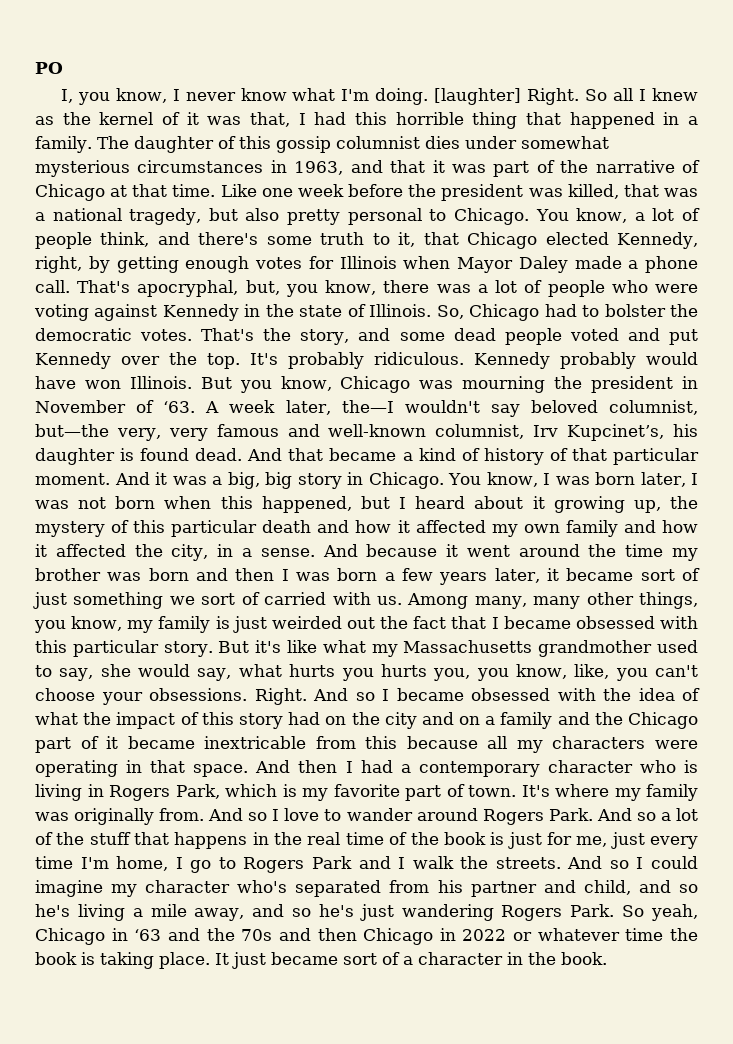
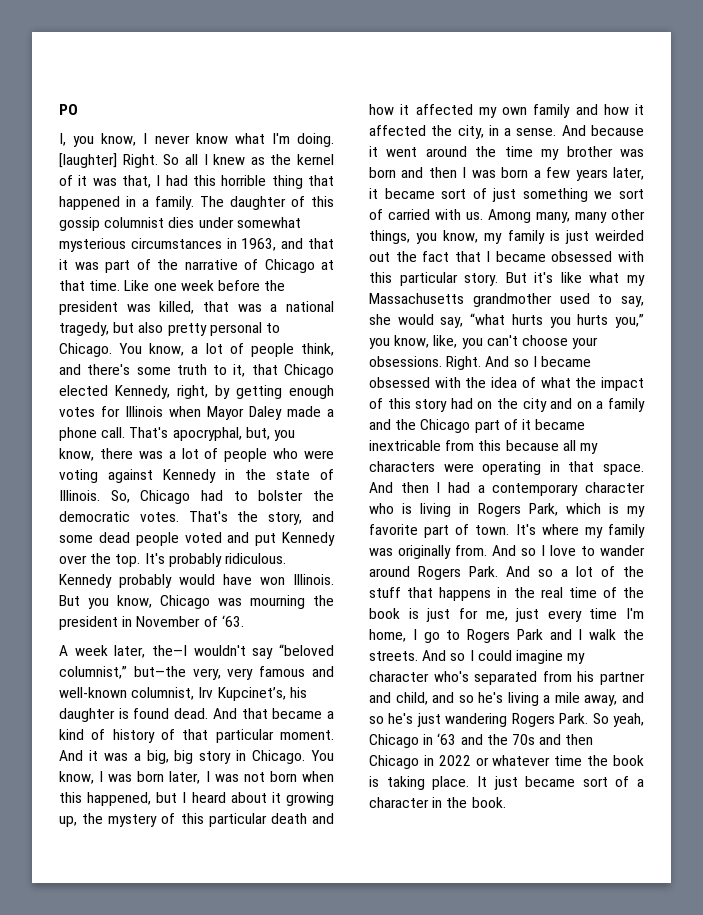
- But you know, Chicago was mourning the president in November of ‘63. A week later, the—I wouldn't say beloved columnist, but—the very, very famous and well-known columnist, Irv Kupcinet’s, his daughter is found dead.
+ But you know, Chicago was mourning the president in November of ‘63.
+ A week later, the—I wouldn't say “beloved columnist,” but—the very, very famous and well-known columnist, Irv Kupcinet’s, his daughter is found dead.
- But it's like what my Massachusetts grandmother used to say, she would say, what hurts you hurts you, you know, like, you can't choose your obsessions.
+ But it's like what my Massachusetts grandmother used to say, she would say, “what hurts you hurts you,” you know, like, you can't choose your obsessions.

